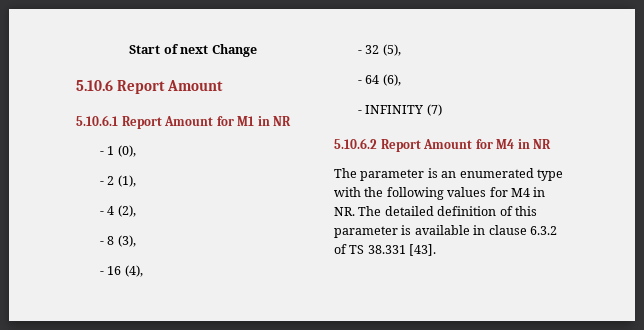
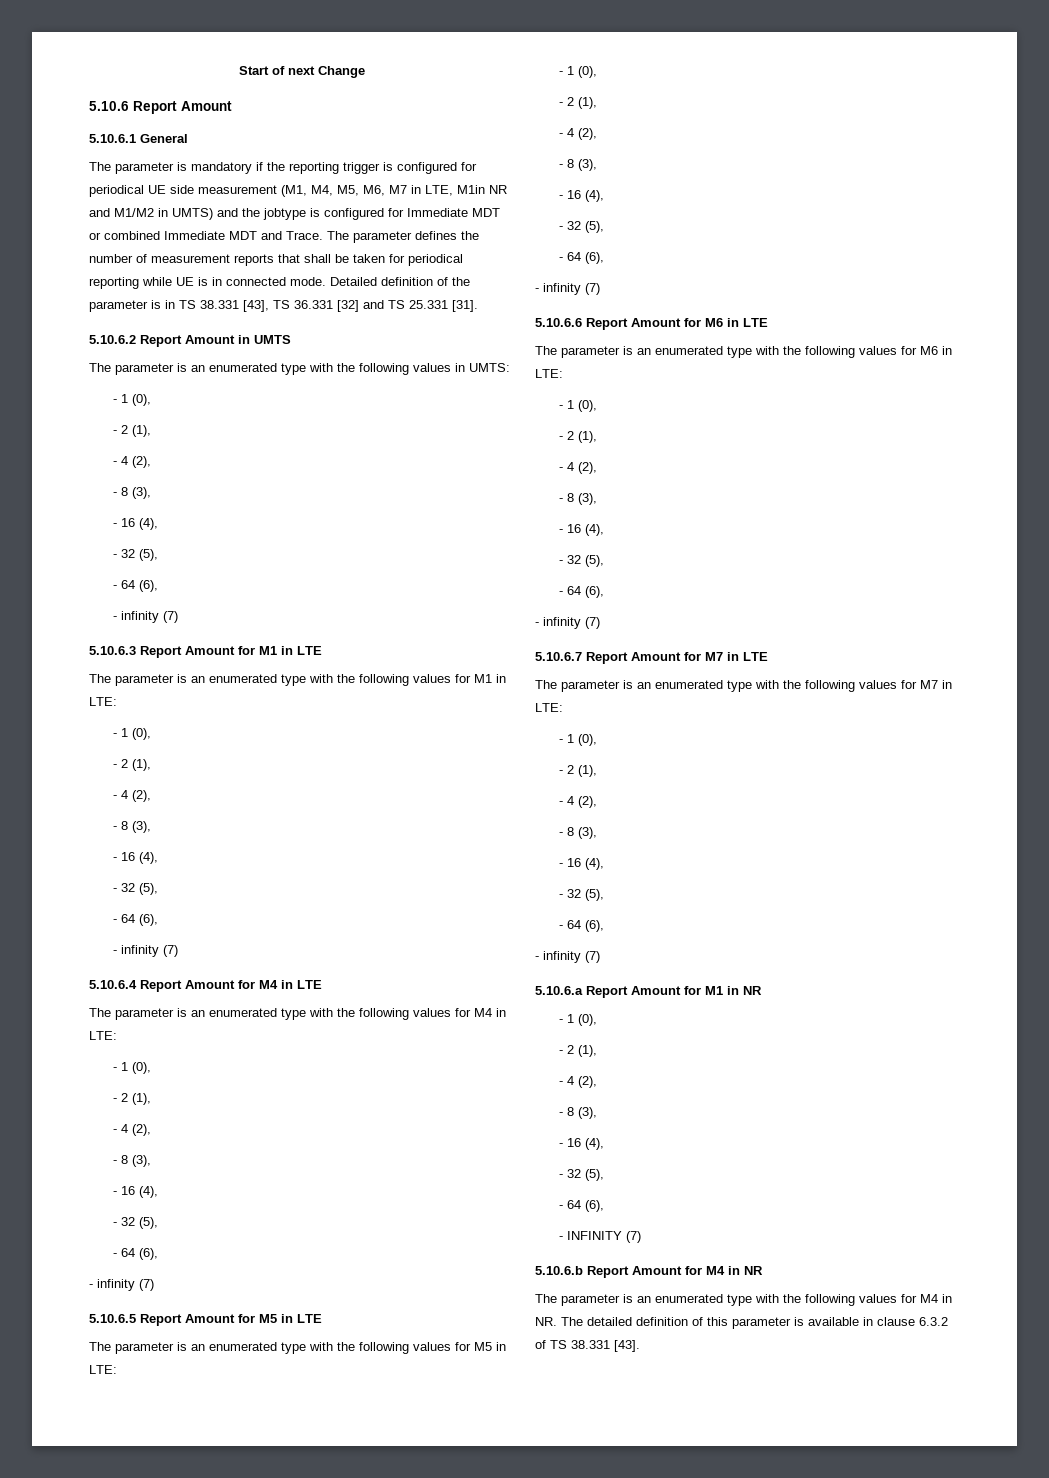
- 5.10.6.1 Report Amount for M1 in NR
+ 5.10.6.1 General
+ The parameter is mandatory if the reporting trigger is configured for periodical UE side measurement (M1, M4, M5, M6, M7 in LTE, M1in NR and M1/M2 in UMTS) and the jobtype is configured for Immediate MDT or combined Immediate MDT and Trace. The parameter defines the number of measurement reports that shall be taken for periodical reporting while UE is in connected mode. Detailed definition of the parameter is in TS 38.331 [43], TS 36.331 [32] and TS 25.331 [31].
+ 5.10.6.2 Report Amount in UMTS
+ The parameter is an enumerated type with the following values in UMTS:
+ - 1 (0),
+ - 2 (1),
+ - 4 (2),
+ - 8 (3),
+ - 16 (4),
+ - 32 (5),
+ - 64 (6),
+ - infinity (7)
+ 5.10.6.3 Report Amount for M1 in LTE
+ The parameter is an enumerated type with the following values for M1 in LTE:
+ - 1 (0),
+ - 2 (1),
+ - 4 (2),
+ - 8 (3),
+ - 16 (4),
+ - 32 (5),
+ - 64 (6),
+ - infinity (7)
+ 5.10.6.4 Report Amount for M4 in LTE
+ The parameter is an enumerated type with the following values for M4 in LTE:
+ - 1 (0),
+ - 2 (1),
+ - 4 (2),
+ - 8 (3),
+ - 16 (4),
+ - 32 (5),
+ - 64 (6),
+ - infinity (7)
+ 5.10.6.5 Report Amount for M5 in LTE
+ The parameter is an enumerated type with the following values for M5 in LTE:
+ - 1 (0),
+ - 2 (1),
+ - 4 (2),
+ - 8 (3),
+ - 16 (4),
+ - 32 (5),
+ - 64 (6),
+ - infinity (7)
+ 5.10.6.6 Report Amount for M6 in LTE
+ The parameter is an enumerated type with the following values for M6 in LTE:
+ - 1 (0),
+ - 2 (1),
+ - 4 (2),
+ - 8 (3),
+ - 16 (4),
+ - 32 (5),
+ - 64 (6),
+ - infinity (7)
+ 5.10.6.7 Report Amount for M7 in LTE
+ The parameter is an enumerated type with the following values for M7 in LTE:
+ - 1 (0),
+ - 2 (1),
+ - 4 (2),
+ - 8 (3),
+ - 16 (4),
+ - 32 (5),
+ - 64 (6),
+ - infinity (7)
+ 5.10.6.a Report Amount for M1 in NR
- 5.10.6.2 Report Amount for M4 in NR
+ 5.10.6.b Report Amount for M4 in NR

